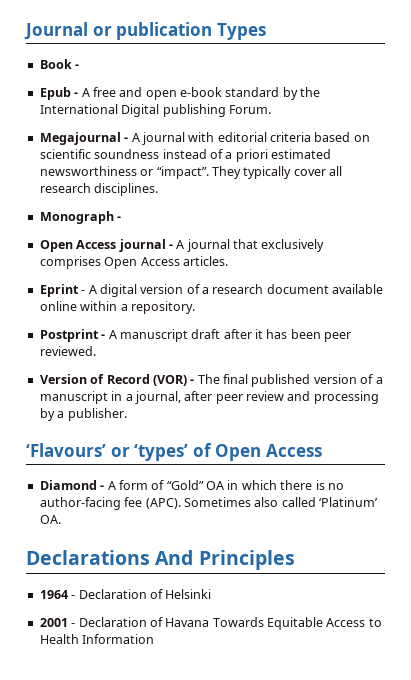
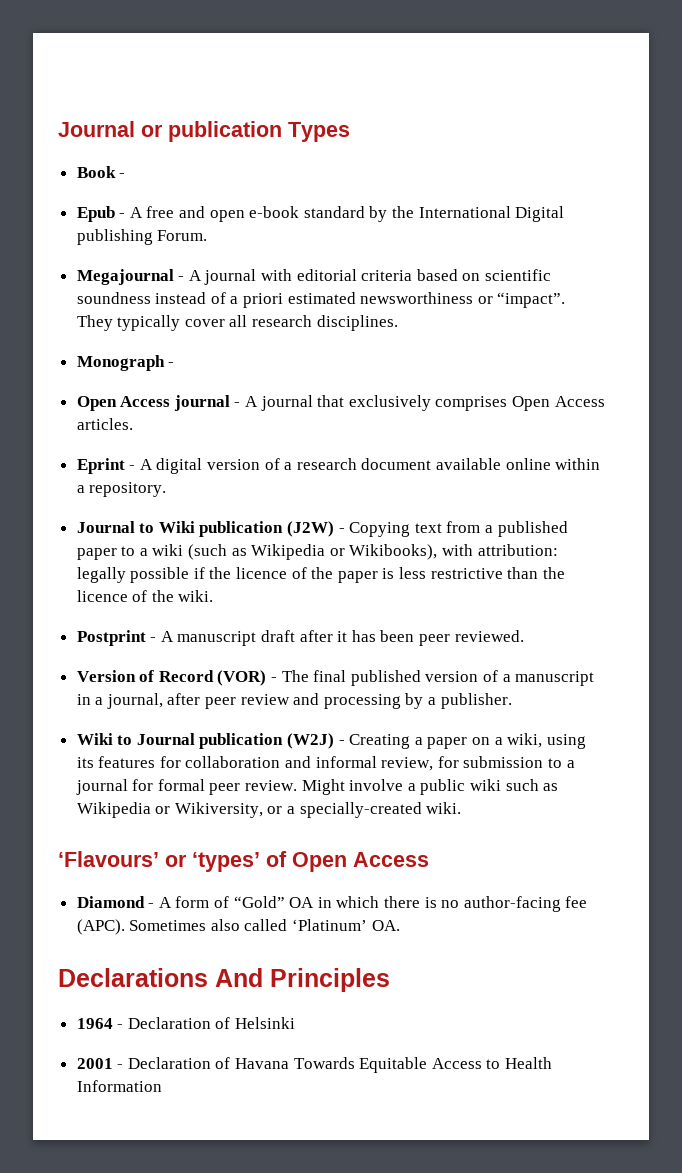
+ Journal to Wiki publication (J2W) - Copying text from a published paper to a wiki (such as Wikipedia or Wikibooks), with attribution: legally possible if the licence of the paper is less restrictive than the licence of the wiki.
+ Wiki to Journal publication (W2J) - Creating a paper on a wiki, using its features for collaboration and informal review, for submission to a journal for formal peer review. Might involve a public wiki such as Wikipedia or Wikiversity, or a specially-created wiki.

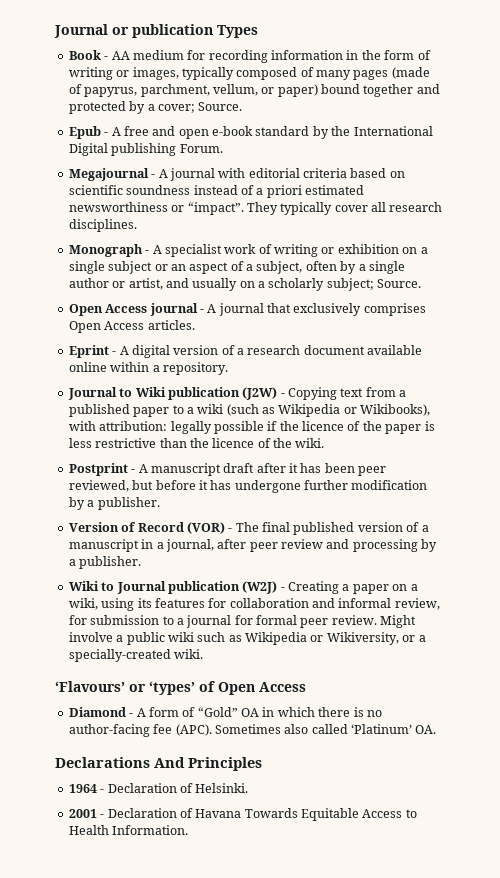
- Book -
+ Book - AA medium for recording information in the form of writing or images, typically composed of many pages (made of papyrus, parchment, vellum, or paper) bound together and protected by a cover; Source.
- Monograph -
+ Monograph - A specialist work of writing or exhibition on a single subject or an aspect of a subject, often by a single author or artist, and usually on a scholarly subject; Source.
- Postprint - A manuscript draft after it has been peer reviewed.
+ Postprint - A manuscript draft after it has been peer reviewed, but before it has undergone further modification by a publisher.
- 1964 - Declaration of Helsinki
+ 1964 - Declaration of Helsinki.
- 2001 - Declaration of Havana Towards Equitable Access to Health Information
+ 2001 - Declaration of Havana Towards Equitable Access to Health Information.

